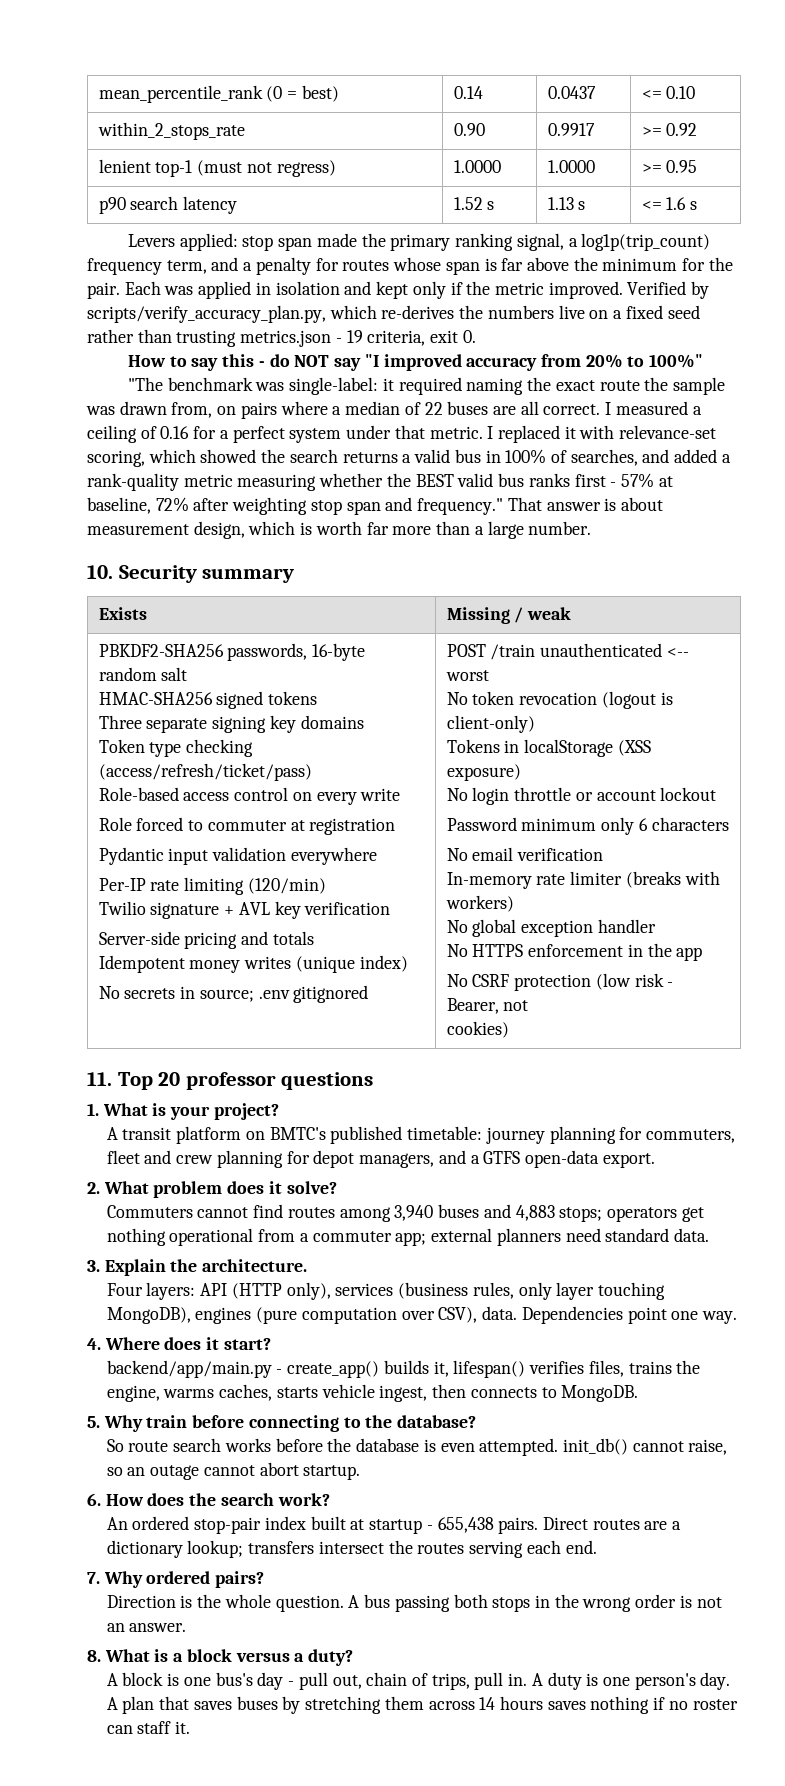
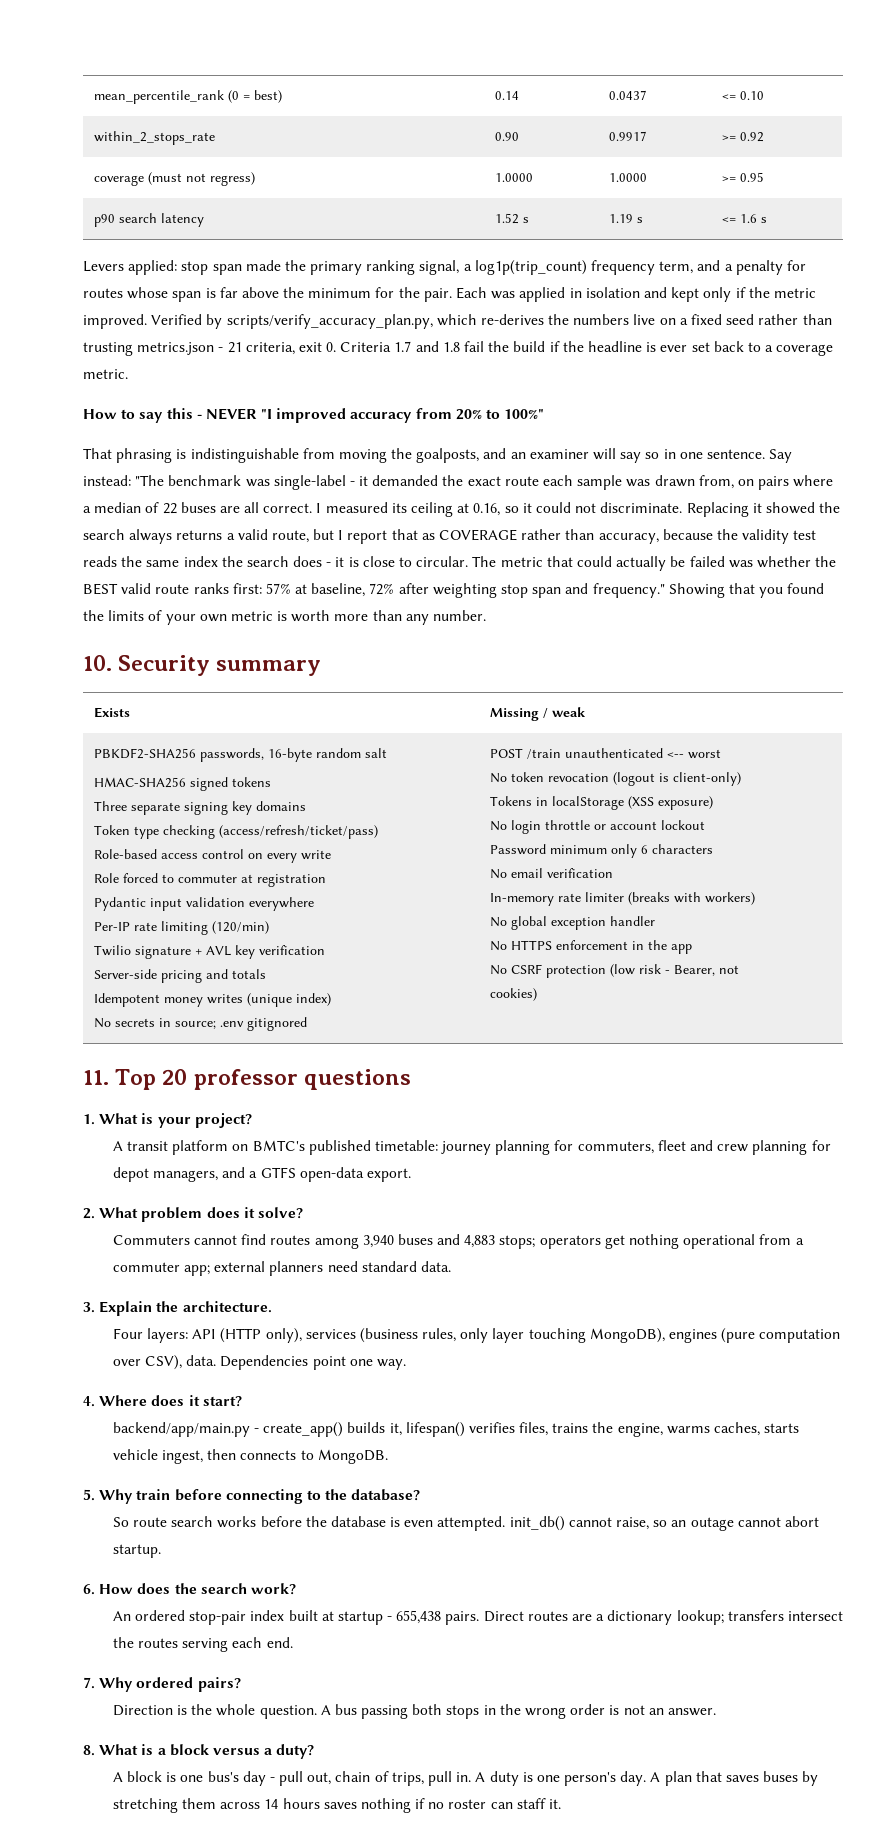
- lenient top-1 (must not regress) | 1.0000 | 1.0000 | >= 0.95
+ coverage (must not regress) | 1.0000 | 1.0000 | >= 0.95
- p90 search latency | 1.52 s | 1.13 s | <= 1.6 s
+ p90 search latency | 1.52 s | 1.19 s | <= 1.6 s
- Verified by scripts/verify_accuracy_plan.py, which re-derives the numbers live on a fixed seed rather than trusting metrics.json - 19 criteria, exit 0.
+ Verified by scripts/verify_accuracy_plan.py, which re-derives the numbers live on a fixed seed rather than trusting metrics.json - 21 criteria, exit 0. Criteria 1.7 and 1.8 fail the build if the headline is ever set back to a coverage metric.
- How to say this - do NOT say "I improved accuracy from 20% to 100%"
+ How to say this - NEVER "I improved accuracy from 20% to 100%"
- "The benchmark was single-label: it required naming the exact route the sample was drawn from, on pairs where a median of 22 buses are all correct.
+ That phrasing is indistinguishable from moving the goalposts, and an examiner will say so in one sentence. Say instead: "The benchmark was single-label - it demanded the exact route each sample was drawn from, on pairs where a median of 22 buses are all correct.
- I measured a ceiling of 0.16 for a perfect system under that metric. I replaced it with relevance-set scoring, which showed the search returns a valid bus in 100% of searches, and added a rank-quality metric measuring whether the BEST valid bus ranks first - 57% at baseline, 72% after weighting stop span and frequency."
+ I measured its ceiling at 0.16, so it could not discriminate. Replacing it showed the search always returns a valid route, but I report that as COVERAGE rather than accuracy, because the validity test reads the same index the search does - it is close to circular. The metric that could actually be failed was whether the BEST valid route ranks first: 57% at baseline, 72% after weighting stop span and frequency."
- That answer is about measurement design, which is worth far more than a large number.
+ Showing that you found the limits of your own metric is worth more than any number.

